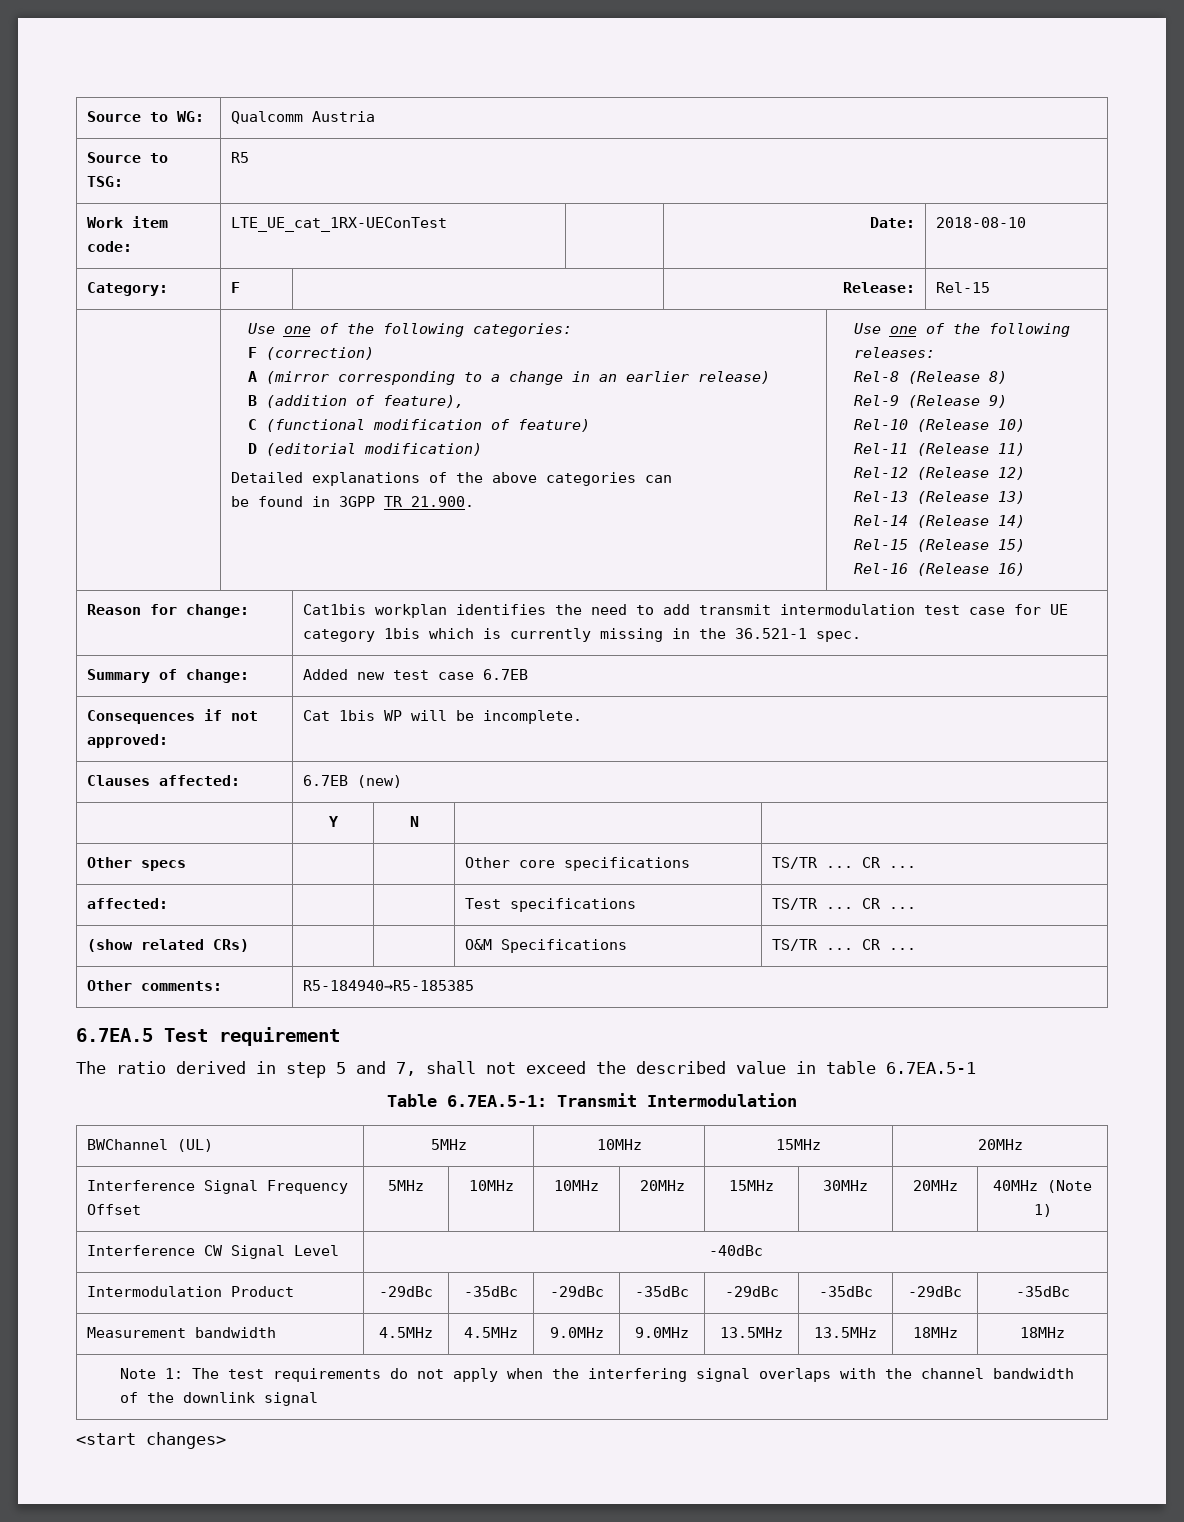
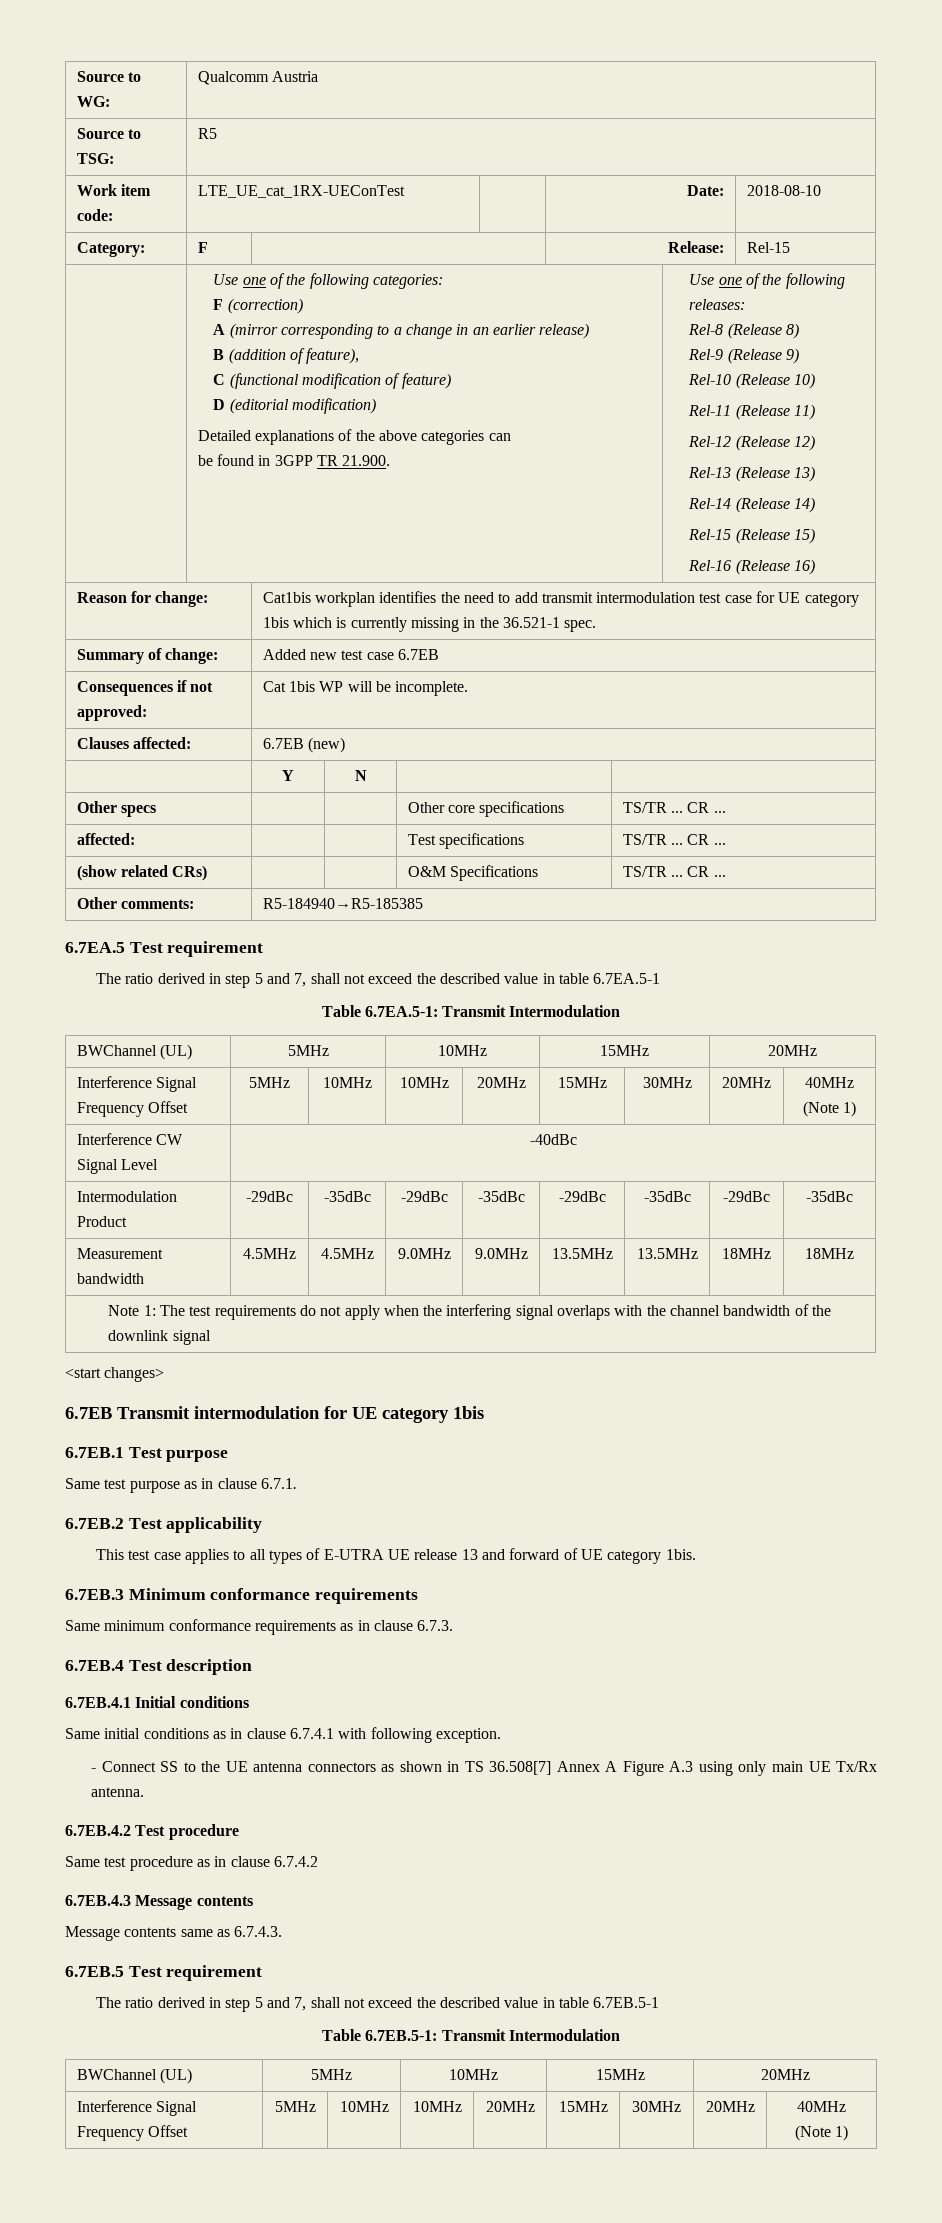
+ 6.7EB Transmit intermodulation for UE category 1bis
+ 6.7EB.1 Test purpose
+ Same test purpose as in clause 6.7.1.
+ 6.7EB.2 Test applicability
+ This test case applies to all types of E-UTRA UE release 13 and forward of UE category 1bis.
+ 6.7EB.3 Minimum conformance requirements
+ Same minimum conformance requirements as in clause 6.7.3.
+ 6.7EB.4 Test description
+ 6.7EB.4.1 Initial conditions
+ Same initial conditions as in clause 6.7.4.1 with following exception.
+ - Connect SS to the UE antenna connectors as shown in TS 36.508[7] Annex A Figure A.3 using only main UE Tx/Rx antenna.
+ 6.7EB.4.2 Test procedure
+ Same test procedure as in clause 6.7.4.2
+ 6.7EB.4.3 Message contents
+ Message contents same as 6.7.4.3.
+ 6.7EB.5 Test requirement
+ The ratio derived in step 5 and 7, shall not exceed the described value in table 6.7EB.5-1
+ Table 6.7EB.5-1: Transmit Intermodulation
+ BWChannel (UL) | 5MHz | 10MHz | 15MHz | 20MHz
+ Interference Signal Frequency Offset | 5MHz | 10MHz | 10MHz | 20MHz | 15MHz | 30MHz | 20MHz | 40MHz (Note 1)

